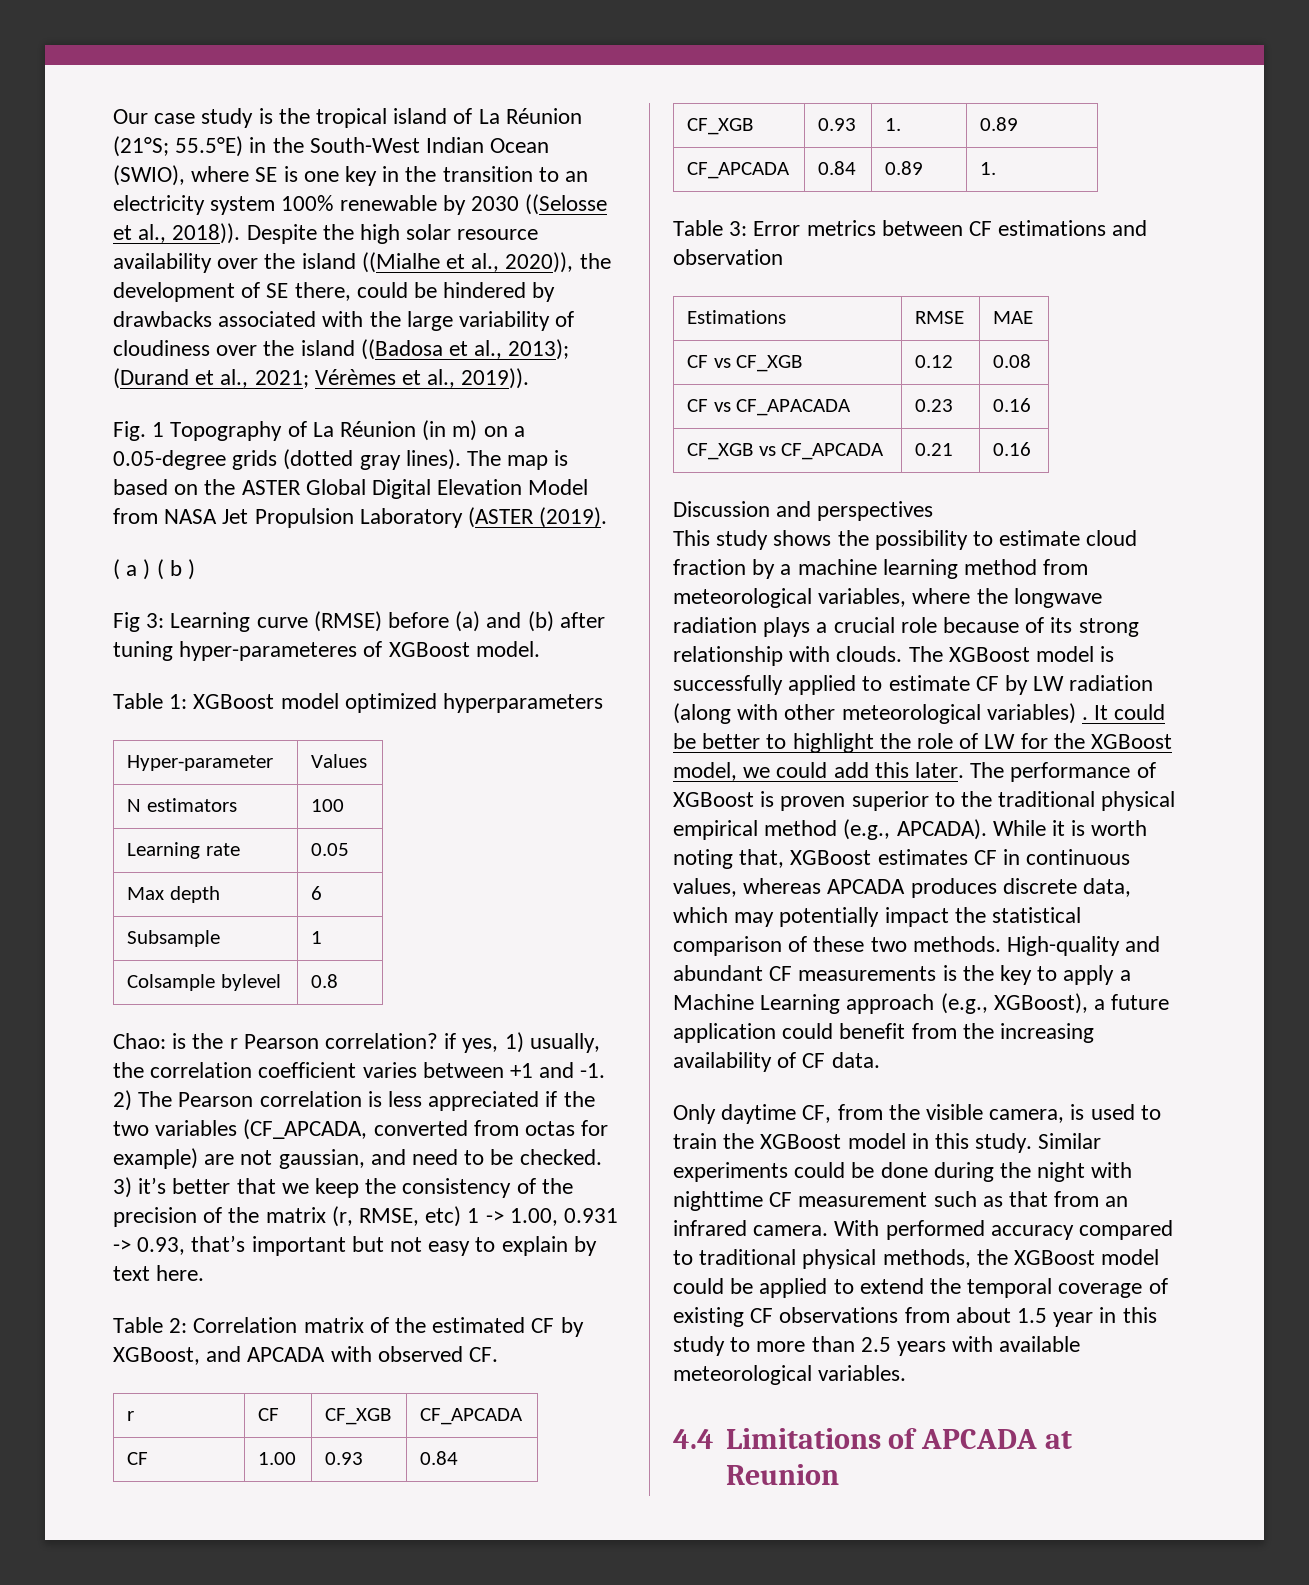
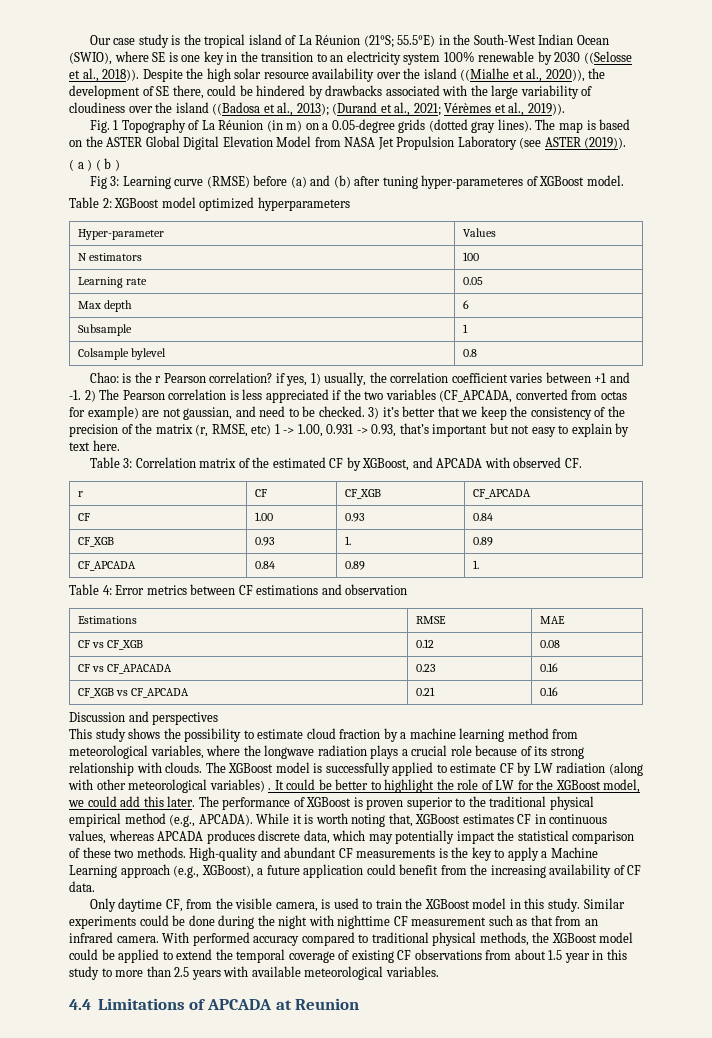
- The map is based on the ASTER Global Digital Elevation Model from NASA Jet Propulsion Laboratory (ASTER (2019).
+ The map is based on the ASTER Global Digital Elevation Model from NASA Jet Propulsion Laboratory (see ASTER (2019)).
- Table 1: XGBoost model optimized hyperparameters
+ Table 2: XGBoost model optimized hyperparameters
- Table 2: Correlation matrix of the estimated CF by XGBoost, and APCADA with observed CF.
+ Table 3: Correlation matrix of the estimated CF by XGBoost, and APCADA with observed CF.
- Table 3: Error metrics between CF estimations and observation
+ Table 4: Error metrics between CF estimations and observation

